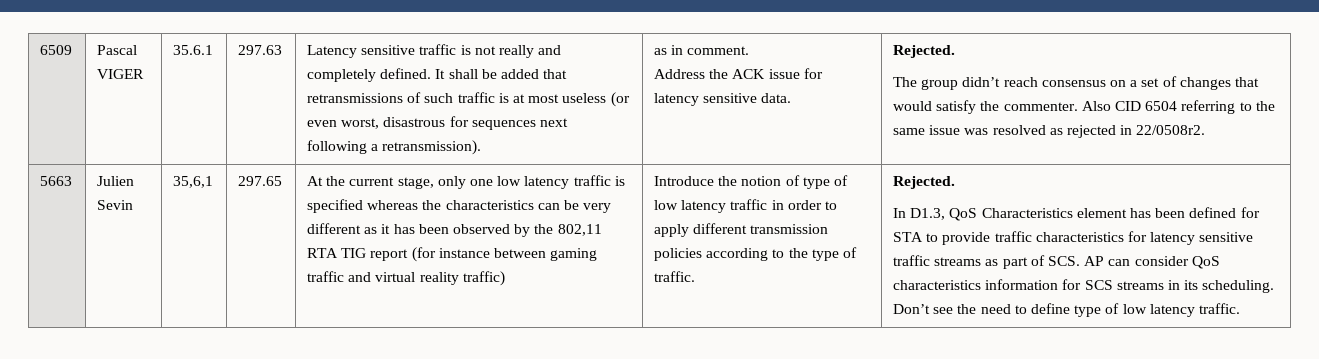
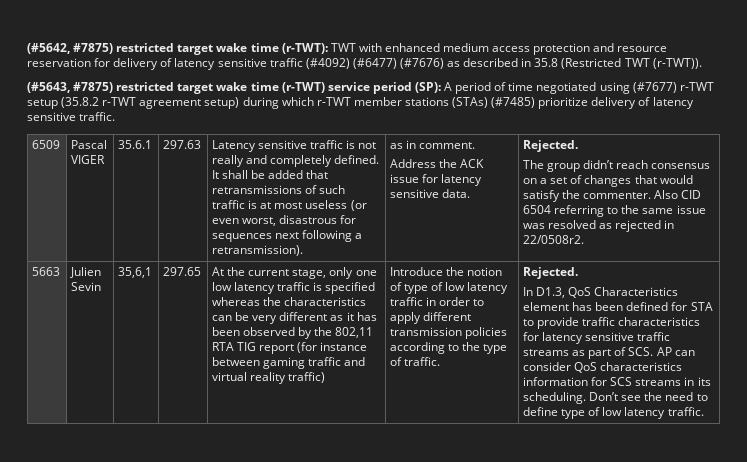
+ (#5642, #7875) restricted target wake time (r-TWT): TWT with enhanced medium access protection and resource reservation for delivery of latency sensitive traffic (#4092) (#6477) (#7676) as described in 35.8 (Restricted TWT (r-TWT)).
+ (#5643, #7875) restricted target wake time (r-TWT) service period (SP): A period of time negotiated using (#7677) r-TWT setup (35.8.2 r-TWT agreement setup) during which r-TWT member stations (STAs) (#7485) prioritize delivery of latency sensitive traffic.

